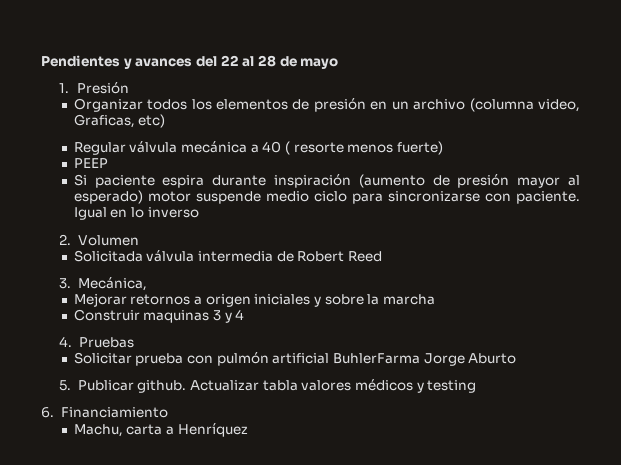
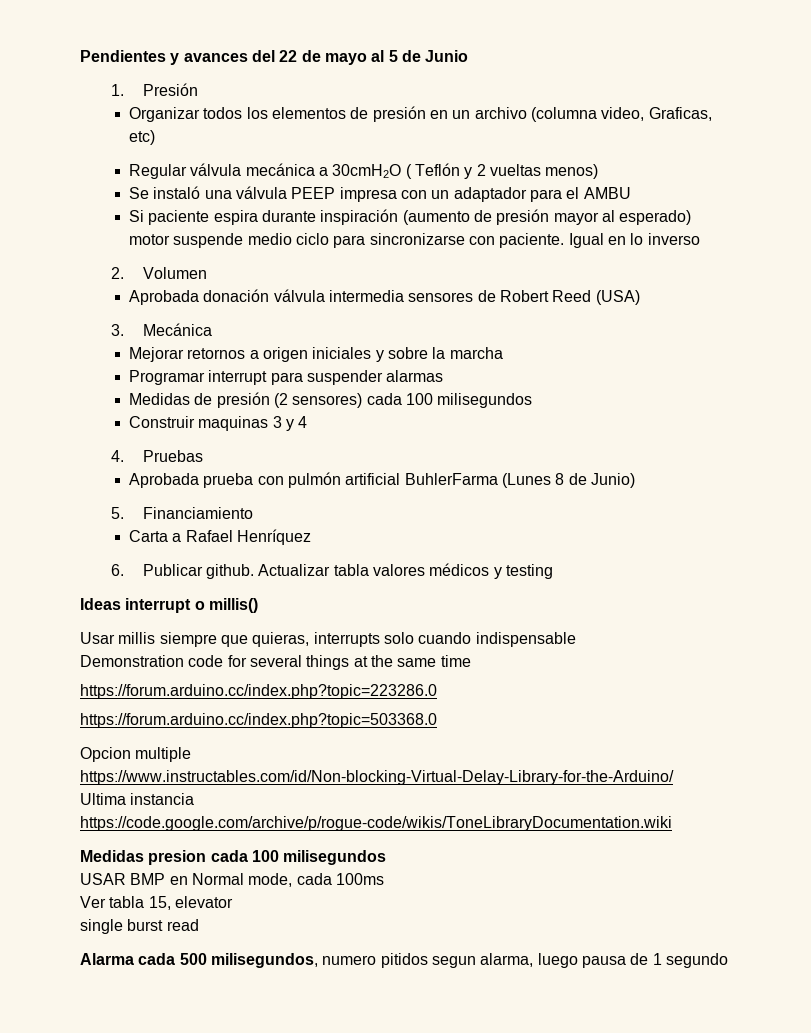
- Pendientes y avances del 22 al 28 de mayo
+ Pendientes y avances del 22 de mayo al 5 de Junio
- Regular válvula mecánica a 40 ( resorte menos fuerte)
- PEEP
+ Regular válvula mecánica a 30cmH2O ( Teflón y 2 vueltas menos)
+ Se instaló una válvula PEEP impresa con un adaptador para el AMBU
- Solicitada válvula intermedia de Robert Reed
+ Aprobada donación válvula intermedia sensores de Robert Reed (USA)
- 3. Mecánica,
+ 3. Mecánica
+ Programar interrupt para suspender alarmas
+ Medidas de presión (2 sensores) cada 100 milisegundos
- Solicitar prueba con pulmón artificial BuhlerFarma Jorge Aburto
- 5. Publicar github.
+ Aprobada prueba con pulmón artificial BuhlerFarma (Lunes 8 de Junio)
+ 5. Financiamiento
+ Carta a Rafael Henríquez
+ 6. Publicar github.
- 6. Financiamiento
- Machu, carta a Henríquez
+ Ideas interrupt o millis()
+ Usar millis siempre que quieras, interrupts solo cuando indispensable
+ Demonstration code for several things at the same time
+ https://forum.arduino.cc/index.php?topic=223286.0
+ https://forum.arduino.cc/index.php?topic=503368.0
+ Opcion multiple https://www.instructables.com/id/Non-blocking-Virtual-Delay-Library-for-the-Arduino/
+ Ultima instancia https://code.google.com/archive/p/rogue-code/wikis/ToneLibraryDocumentation.wiki
+ Medidas presion cada 100 milisegundos
+ USAR BMP en Normal mode, cada 100ms
+ Ver tabla 15, elevator
+ single burst read
+ Alarma cada 500 milisegundos, numero pitidos segun alarma, luego pausa de 1 segundo

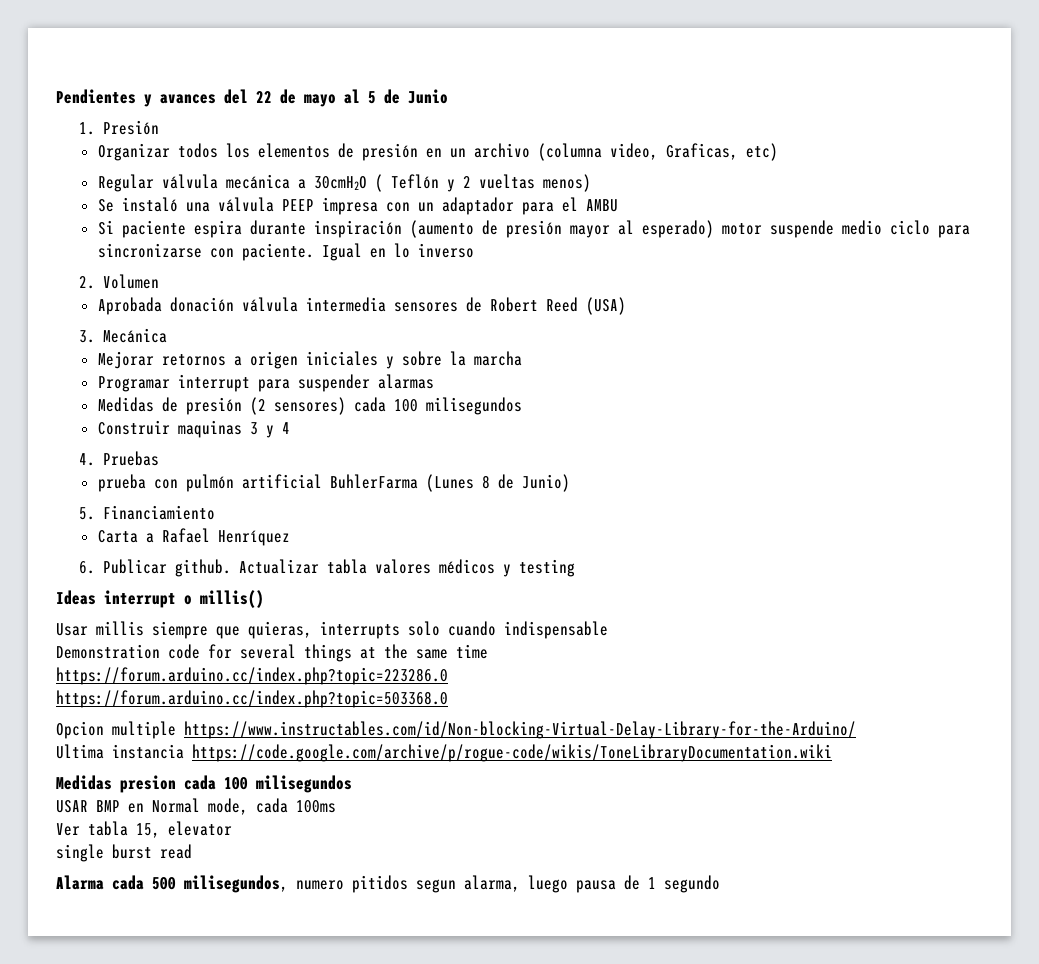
- Aprobada prueba con pulmón artificial BuhlerFarma (Lunes 8 de Junio)
+ prueba con pulmón artificial BuhlerFarma (Lunes 8 de Junio)

